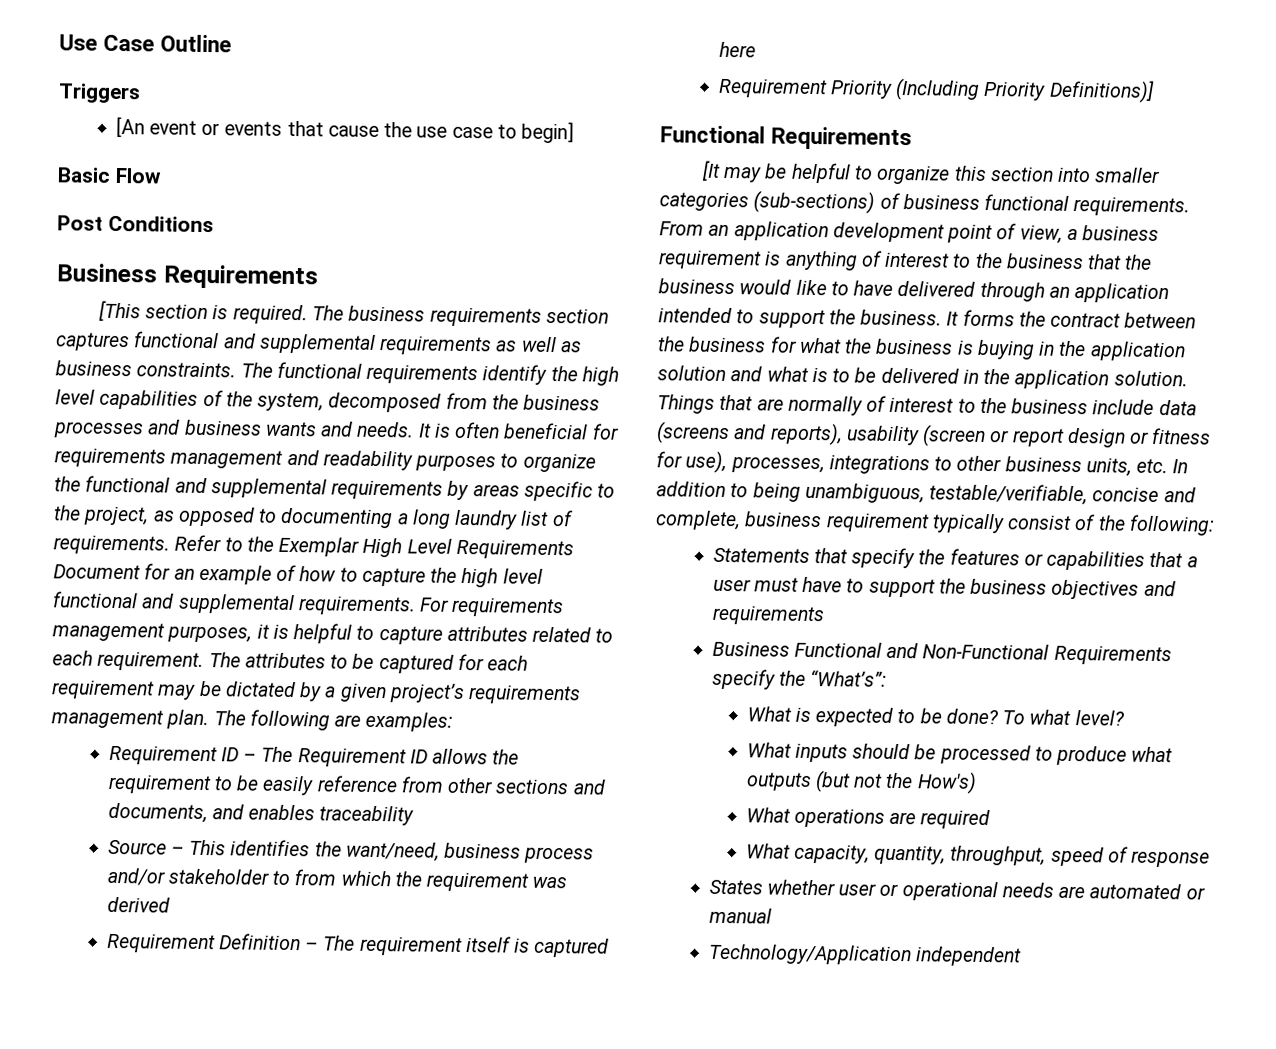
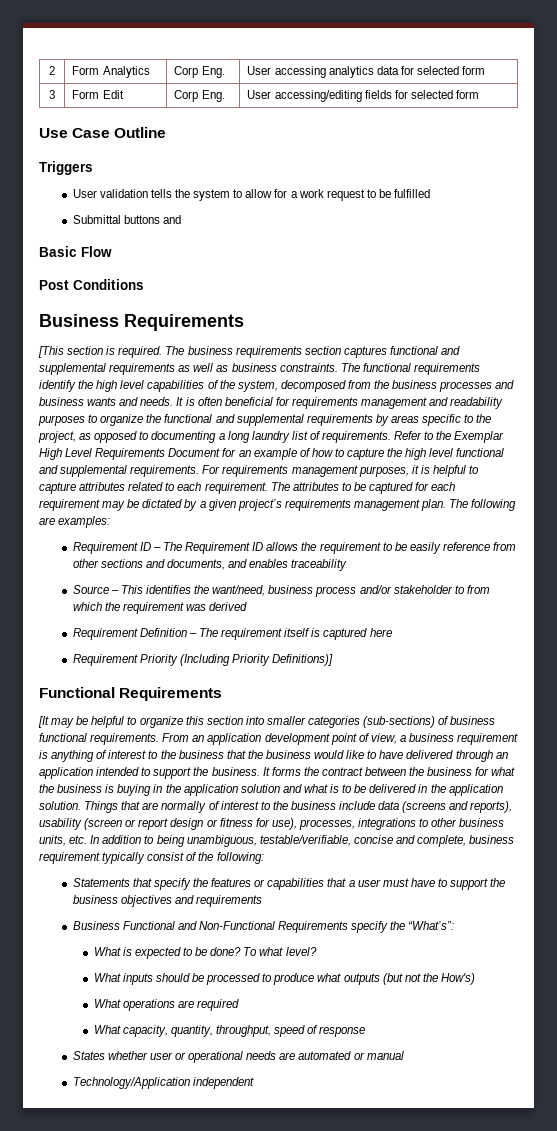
+ 2 | Form Analytics | Corp Eng. | User accessing analytics data for selected form
+ 3 | Form Edit | Corp Eng. | User accessing/editing fields for selected form
  Use Case Outline
  Triggers
- [An event or events that cause the use case to begin]
+ User validation tells the system to allow for a work request to be fulfilled
+ Submittal buttons and

